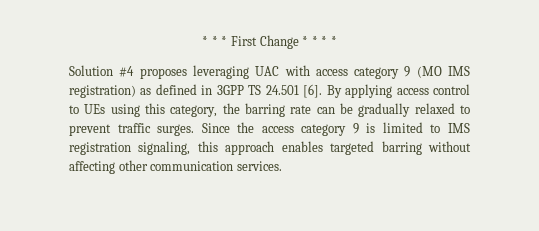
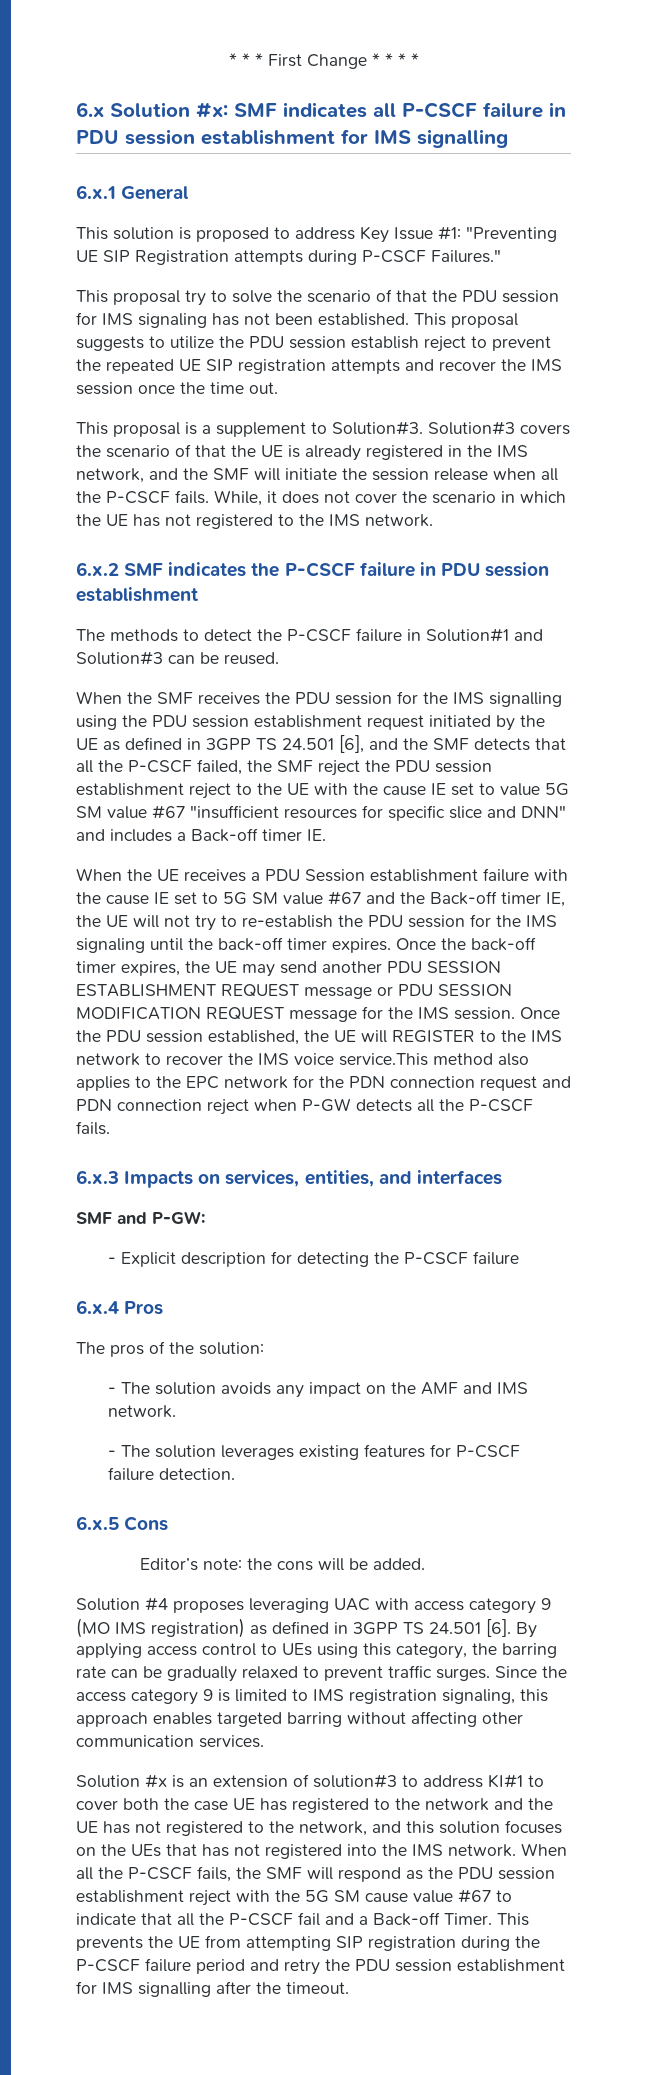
+ 6.x Solution #x: SMF indicates all P-CSCF failure in PDU session establishment for IMS signalling
+ 6.x.1 General
+ This solution is proposed to address Key Issue #1: "Preventing UE SIP Registration attempts during P-CSCF Failures."
+ This proposal try to solve the scenario of that the PDU session for IMS signaling has not been established. This proposal suggests to utilize the PDU session establish reject to prevent the repeated UE SIP registration attempts and recover the IMS session once the time out.
+ This proposal is a supplement to Solution#3. Solution#3 covers the scenario of that the UE is already registered in the IMS network, and the SMF will initiate the session release when all the P-CSCF fails. While, it does not cover the scenario in which the UE has not registered to the IMS network.
+ 6.x.2 SMF indicates the P-CSCF failure in PDU session establishment
+ The methods to detect the P-CSCF failure in Solution#1 and Solution#3 can be reused.
+ When the SMF receives the PDU session for the IMS signalling using the PDU session establishment request initiated by the UE as defined in 3GPP TS 24.501 [6], and the SMF detects that all the P-CSCF failed, the SMF reject the PDU session establishment reject to the UE with the cause IE set to value 5G SM value #67 "insufficient resources for specific slice and DNN" and includes a Back-off timer IE.
+ When the UE receives a PDU Session establishment failure with the cause IE set to 5G SM value #67 and the Back-off timer IE, the UE will not try to re-establish the PDU session for the IMS signaling until the back-off timer expires. Once the back-off timer expires, the UE may send another PDU SESSION ESTABLISHMENT REQUEST message or PDU SESSION MODIFICATION REQUEST message for the IMS session. Once the PDU session established, the UE will REGISTER to the IMS network to recover the IMS voice service.This method also applies to the EPC network for the PDN connection request and PDN connection reject when P-GW detects all the P-CSCF fails.
+ 6.x.3 Impacts on services, entities, and interfaces
+ SMF and P-GW:
+ - Explicit description for detecting the P-CSCF failure
+ 6.x.4 Pros
+ The pros of the solution:
+ - The solution avoids any impact on the AMF and IMS network.
+ - The solution leverages existing features for P-CSCF failure detection.
+ 6.x.5 Cons
+ Editor’s note: the cons will be added.
+ Solution #x is an extension of solution#3 to address KI#1 to cover both the case UE has registered to the network and the UE has not registered to the network, and this solution focuses on the UEs that has not registered into the IMS network. When all the P-CSCF fails, the SMF will respond as the PDU session establishment reject with the 5G SM cause value #67 to indicate that all the P-CSCF fail and a Back-off Timer. This prevents the UE from attempting SIP registration during the P-CSCF failure period and retry the PDU session establishment for IMS signalling after the timeout.

